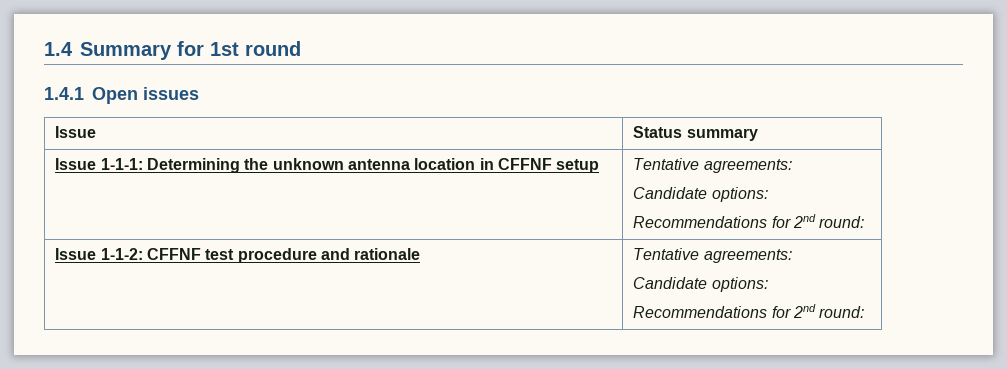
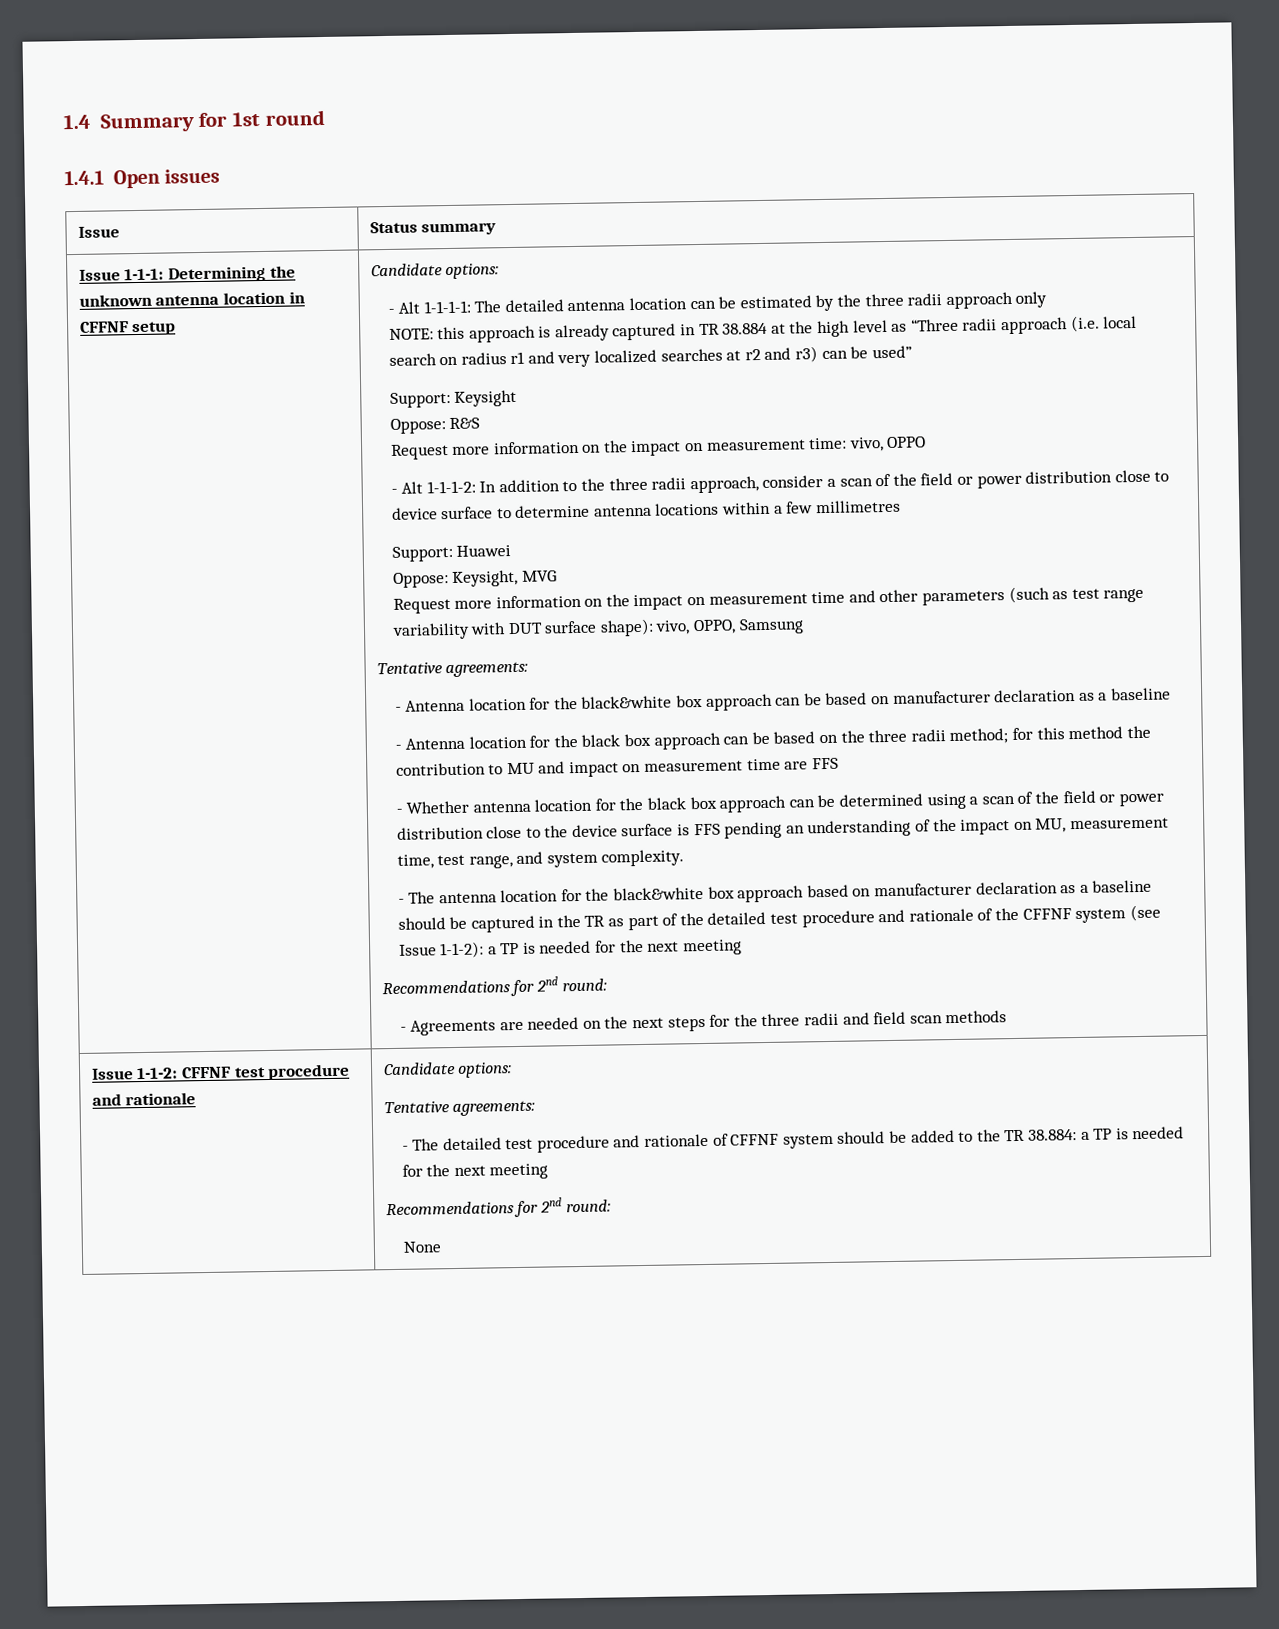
- Issue 1-1-1: Determining the unknown antenna location in CFFNF setup | Tentative agreements:
- Candidate options:
+ Issue 1-1-1: Determining the unknown antenna location in CFFNF setup | Candidate options:
+ - Alt 1-1-1-1: The detailed antenna location can be estimated by the three radii approach only
+ NOTE: this approach is already captured in TR 38.884 at the high level as “Three radii approach (i.e. local search on radius r1 and very localized searches at r2 and r3) can be used”
+ Support: Keysight
+ Oppose: R&S
+ Request more information on the impact on measurement time: vivo, OPPO
+ - Alt 1-1-1-2: In addition to the three radii approach, consider a scan of the field or power distribution close to device surface to determine antenna locations within a few millimetres
+ Support: Huawei
+ Oppose: Keysight, MVG
+ Request more information on the impact on measurement time and other parameters (such as test range variability with DUT surface shape): vivo, OPPO, Samsung
+ Tentative agreements:
+ - Antenna location for the black&white box approach can be based on manufacturer declaration as a baseline
+ - Antenna location for the black box approach can be based on the three radii method; for this method the contribution to MU and impact on measurement time are FFS
+ - Whether antenna location for the black box approach can be determined using a scan of the field or power distribution close to the device surface is FFS pending an understanding of the impact on MU, measurement time, test range, and system complexity.
+ - The antenna location for the black&white box approach based on manufacturer declaration as a baseline should be captured in the TR as part of the detailed test procedure and rationale of the CFFNF system (see Issue 1-1-2): a TP is needed for the next meeting
  Recommendations for 2nd round:
+ - Agreements are needed on the next steps for the three radii and field scan methods
- Issue 1-1-2: CFFNF test procedure and rationale | Tentative agreements:
- Candidate options:
+ Issue 1-1-2: CFFNF test procedure and rationale | Candidate options:
+ Tentative agreements:
+ - The detailed test procedure and rationale of CFFNF system should be added to the TR 38.884: a TP is needed for the next meeting
  Recommendations for 2nd round:
+ None

